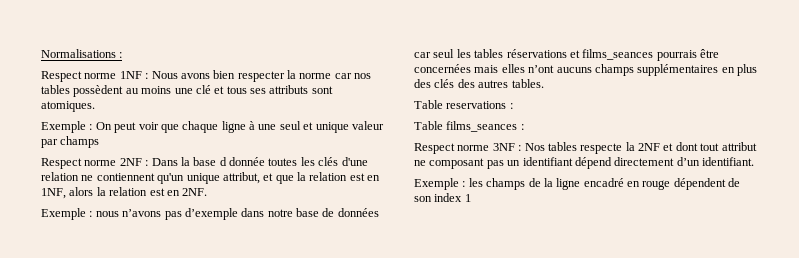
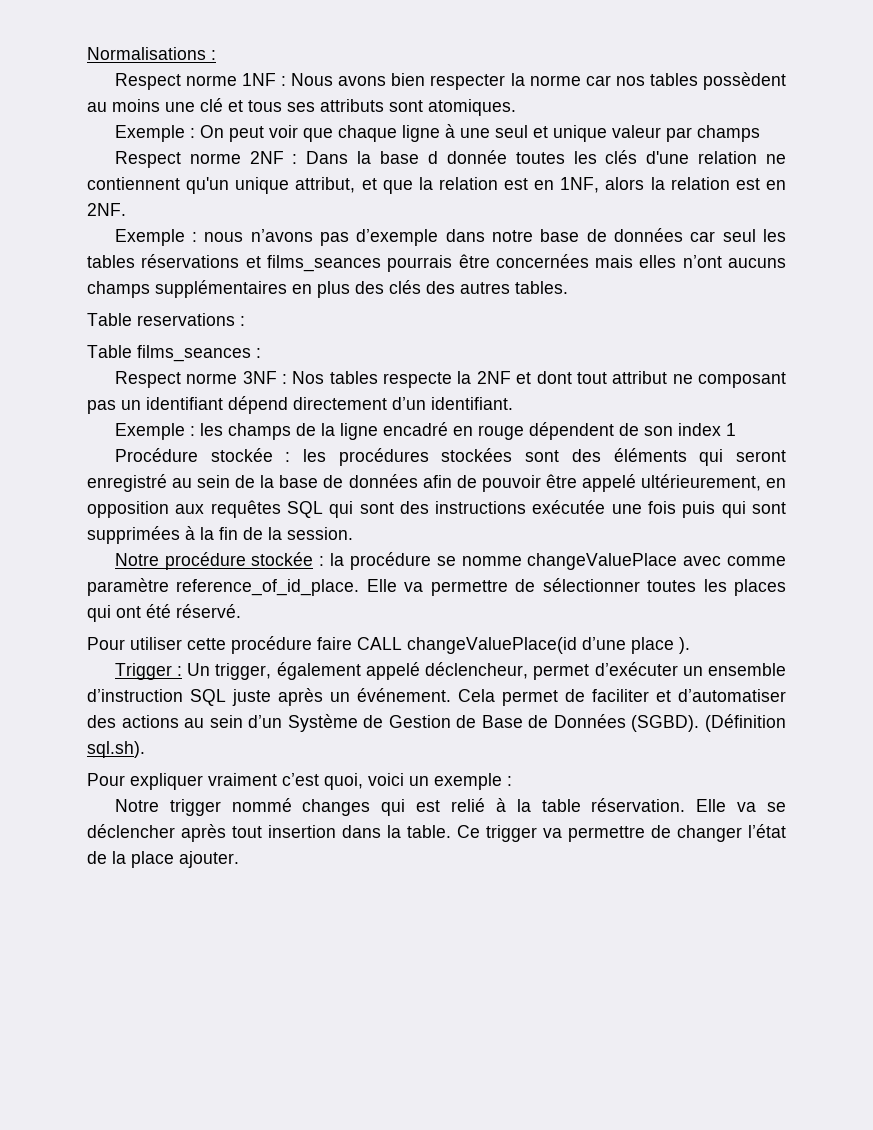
+ Procédure stockée : les procédures stockées sont des éléments qui seront enregistré au sein de la base de données afin de pouvoir être appelé ultérieurement, en opposition aux requêtes SQL qui sont des instructions exécutée une fois puis qui sont supprimées à la fin de la session.
+ Notre procédure stockée : la procédure se nomme changeValuePlace avec comme paramètre reference_of_id_place. Elle va permettre de sélectionner toutes les places qui ont été réservé.
+ Pour utiliser cette procédure faire CALL changeValuePlace(id d’une place ).
+ Trigger : Un trigger, également appelé déclencheur, permet d’exécuter un ensemble d’instruction SQL juste après un événement. Cela permet de faciliter et d’automatiser des actions au sein d’un Système de Gestion de Base de Données (SGBD). (Définition sql.sh).
+ Pour expliquer vraiment c’est quoi, voici un exemple :
+ Notre trigger nommé changes qui est relié à la table réservation. Elle va se déclencher après tout insertion dans la table. Ce trigger va permettre de changer l’état de la place ajouter.

